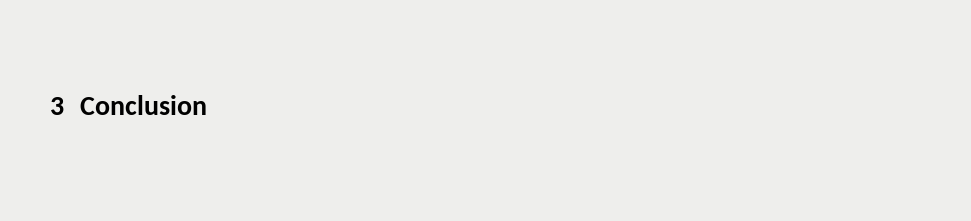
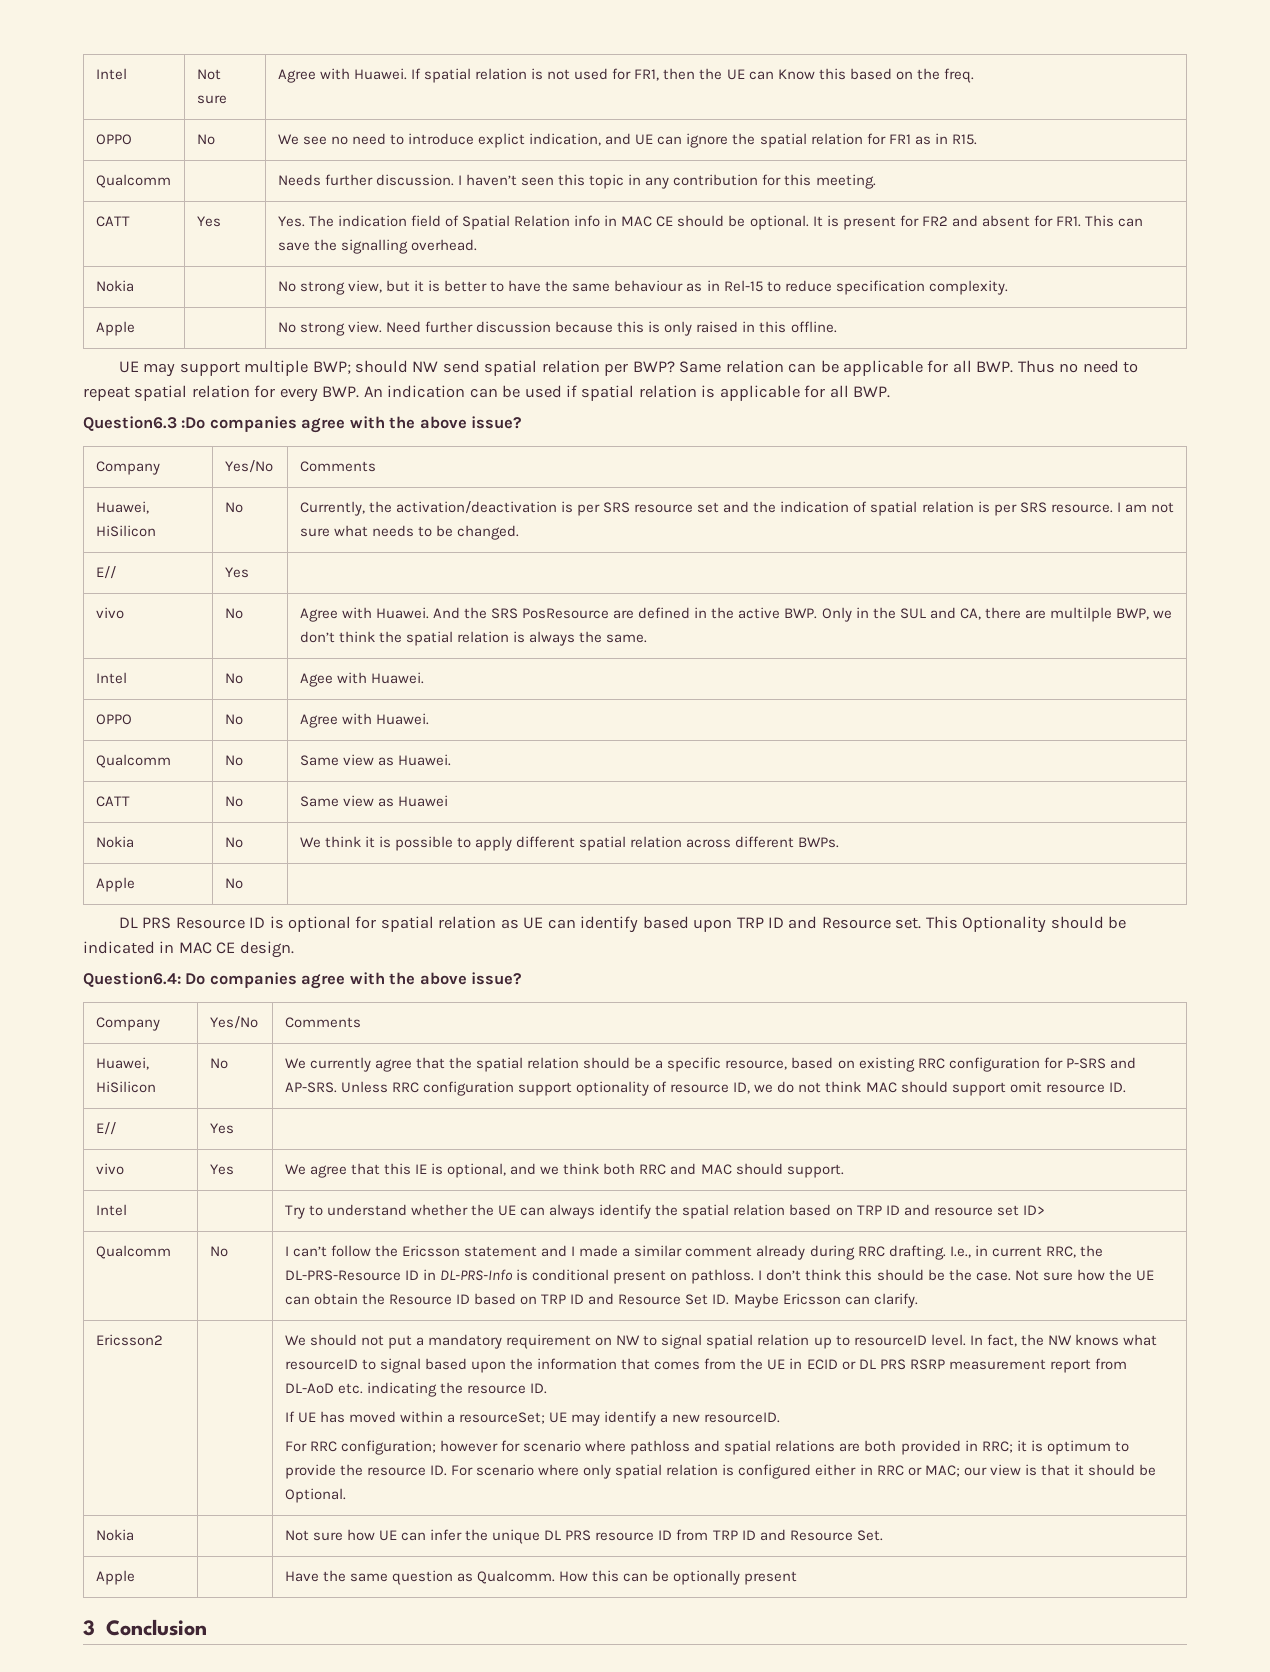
+ Intel | Not sure | Agree with Huawei. If spatial relation is not used for FR1, then the UE can Know this based on the freq.
+ OPPO | No | We see no need to introduce explict indication, and UE can ignore the spatial relation for FR1 as in R15.
+ Qualcomm | | Needs further discussion. I haven’t seen this topic in any contribution for this meeting.
+ CATT | Yes | Yes. The indication field of Spatial Relation info in MAC CE should be optional. It is present for FR2 and absent for FR1. This can save the signalling overhead.
+ Nokia | | No strong view, but it is better to have the same behaviour as in Rel-15 to reduce specification complexity.
+ Apple | | No strong view. Need further discussion because this is only raised in this offline.
+ UE may support multiple BWP; should NW send spatial relation per BWP? Same relation can be applicable for all BWP. Thus no need to repeat spatial relation for every BWP. An indication can be used if spatial relation is applicable for all BWP.
+ Question6.3 :Do companies agree with the above issue?
+ Company | Yes/No | Comments
+ Huawei, HiSilicon | No | Currently, the activation/deactivation is per SRS resource set and the indication of spatial relation is per SRS resource. I am not sure what needs to be changed.
+ E// | Yes |
+ vivo | No | Agree with Huawei. And the SRS PosResource are defined in the active BWP. Only in the SUL and CA, there are multilple BWP, we don’t think the spatial relation is always the same.
+ Intel | No | Agee with Huawei.
+ OPPO | No | Agree with Huawei.
+ Qualcomm | No | Same view as Huawei.
+ CATT | No | Same view as Huawei
+ Nokia | No | We think it is possible to apply different spatial relation across different BWPs.
+ Apple | No |
+ DL PRS Resource ID is optional for spatial relation as UE can identify based upon TRP ID and Resource set. This Optionality should be indicated in MAC CE design.
+ Question6.4: Do companies agree with the above issue?
+ Company | Yes/No | Comments
+ Huawei, HiSilicon | No | We currently agree that the spatial relation should be a specific resource, based on existing RRC configuration for P-SRS and AP-SRS. Unless RRC configuration support optionality of resource ID, we do not think MAC should support omit resource ID.
+ E// | Yes |
+ vivo | Yes | We agree that this IE is optional, and we think both RRC and MAC should support.
+ Intel | | Try to understand whether the UE can always identify the spatial relation based on TRP ID and resource set ID>
+ Qualcomm | No | I can’t follow the Ericsson statement and I made a similar comment already during RRC drafting. I.e., in current RRC, the DL-PRS-Resource ID in DL-PRS-Info is conditional present on pathloss. I don’t think this should be the case. Not sure how the UE can obtain the Resource ID based on TRP ID and Resource Set ID. Maybe Ericsson can clarify.
+ Ericsson2 | | We should not put a mandatory requirement on NW to signal spatial relation up to resourceID level. In fact, the NW knows what resourceID to signal based upon the information that comes from the UE in ECID or DL PRS RSRP measurement report from DL-AoD etc. indicating the resource ID.
+ If UE has moved within a resourceSet; UE may identify a new resourceID.
+ For RRC configuration; however for scenario where pathloss and spatial relations are both provided in RRC; it is optimum to provide the resource ID. For scenario where only spatial relation is configured either in RRC or MAC; our view is that it should be Optional.
+ Nokia | | Not sure how UE can infer the unique DL PRS resource ID from TRP ID and Resource Set.
+ Apple | | Have the same question as Qualcomm. How this can be optionally present

